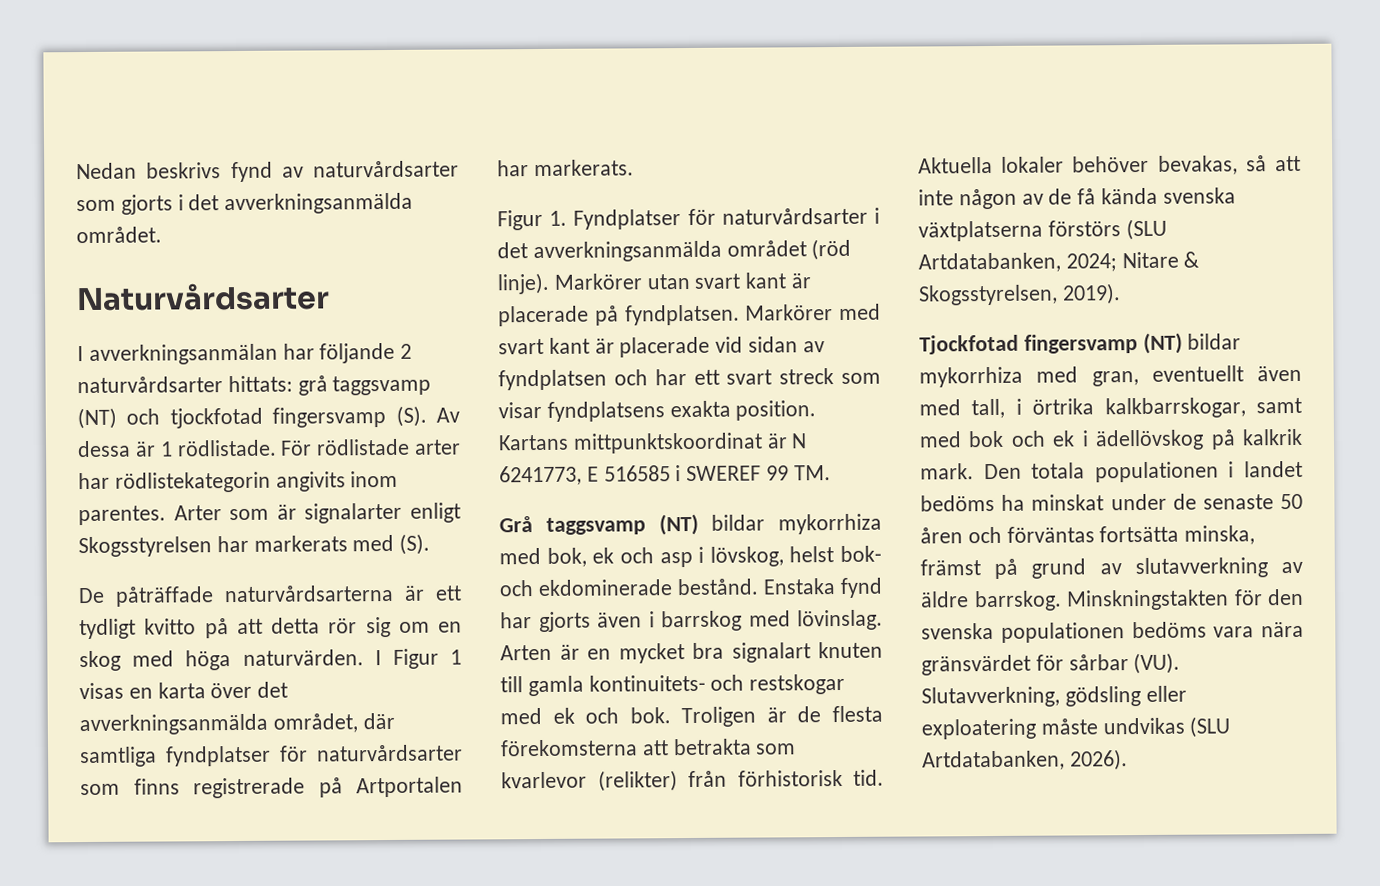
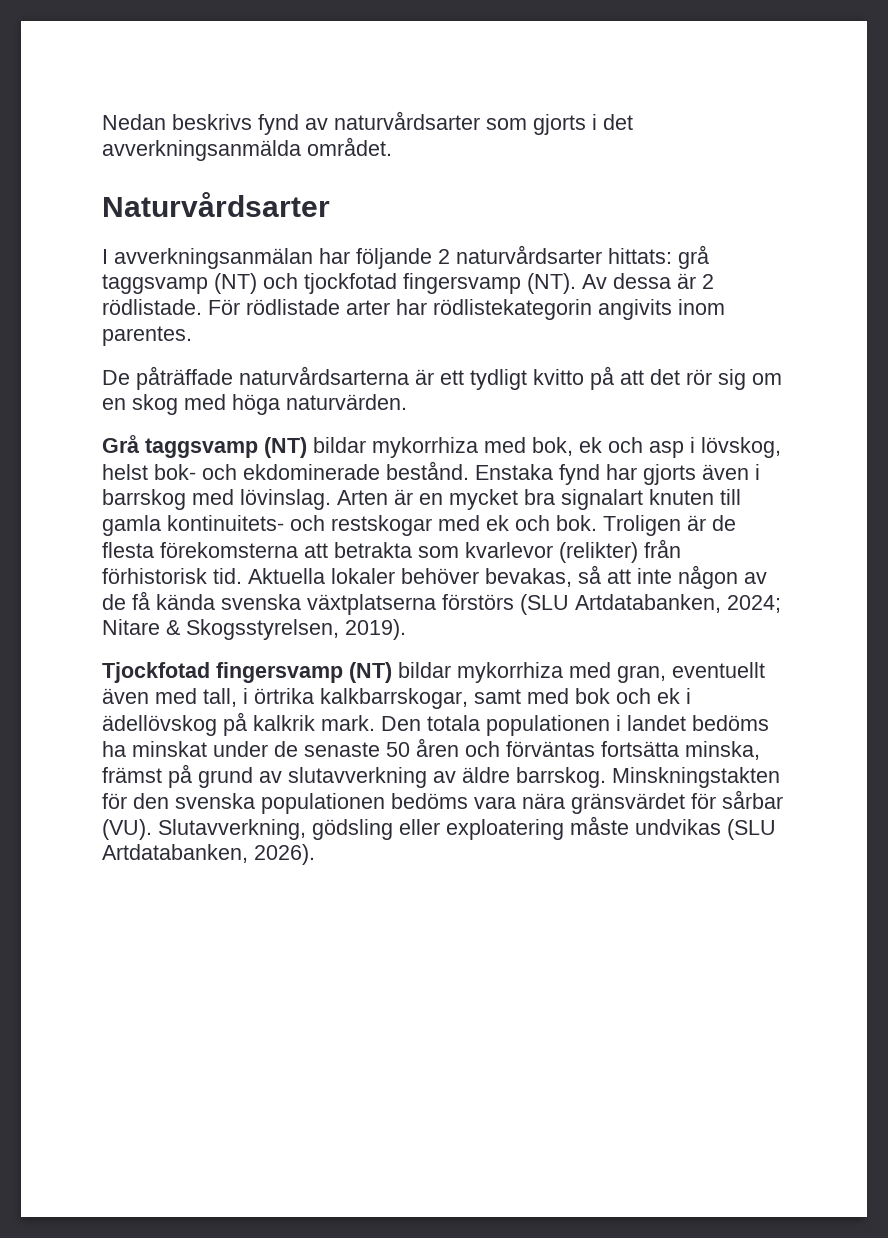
- I avverkningsanmälan har följande 2 naturvårdsarter hittats: grå taggsvamp (NT) och tjockfotad fingersvamp (S). Av dessa är 1 rödlistade.
+ I avverkningsanmälan har följande 2 naturvårdsarter hittats: grå taggsvamp (NT) och tjockfotad fingersvamp (NT). Av dessa är 2 rödlistade.
- Arter som är signalarter enligt Skogsstyrelsen har markerats med (S).
- De påträffade naturvårdsarterna är ett tydligt kvitto på att detta rör sig om en skog med höga naturvärden. I Figur 1 visas en karta över det avverkningsanmälda området, där samtliga fyndplatser för naturvårdsarter som finns registrerade på Artportalen har markerats.
- Figur 1. Fyndplatser för naturvårdsarter i det avverkningsanmälda området (röd linje). Markörer utan svart kant är placerade på fyndplatsen. Markörer med svart kant är placerade vid sidan av fyndplatsen och har ett svart streck som visar fyndplatsens exakta position. Kartans mittpunktskoordinat är N 6241773, E 516585 i SWEREF 99 TM.
+ De påträffade naturvårdsarterna är ett tydligt kvitto på att det rör sig om en skog med höga naturvärden.

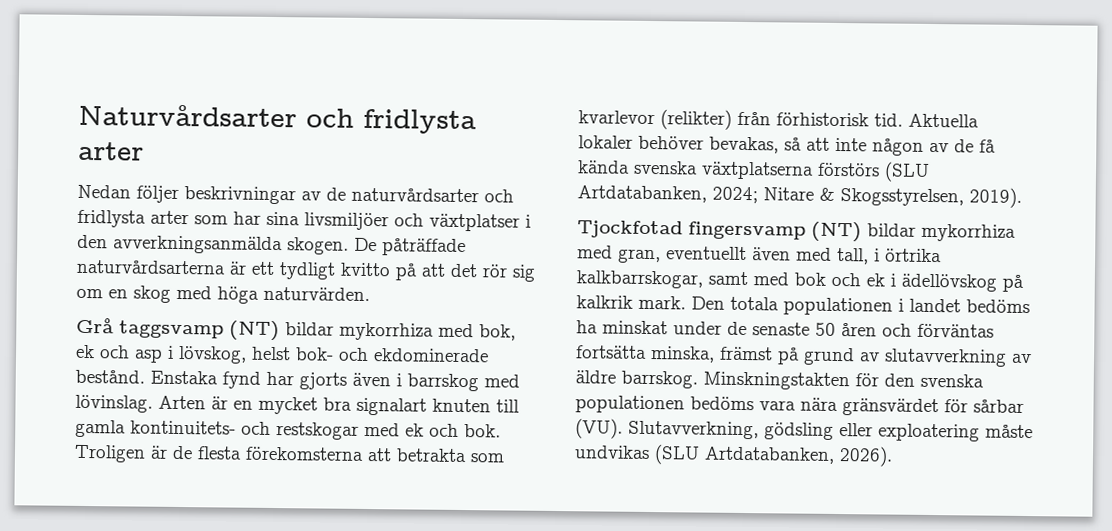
- Nedan beskrivs fynd av naturvårdsarter som gjorts i det avverkningsanmälda området.
- Naturvårdsarter
- I avverkningsanmälan har följande 2 naturvårdsarter hittats: grå taggsvamp (NT) och tjockfotad fingersvamp (NT). Av dessa är 2 rödlistade. För rödlistade arter har rödlistekategorin angivits inom parentes.
- De påträffade naturvårdsarterna är ett tydligt kvitto på att det rör sig om en skog med höga naturvärden.
+ Naturvårdsarter och fridlysta arter
+ Nedan följer beskrivningar av de naturvårdsarter och fridlysta arter som har sina livsmiljöer och växtplatser i den avverkningsanmälda skogen. De påträffade naturvårdsarterna är ett tydligt kvitto på att det rör sig om en skog med höga naturvärden.

